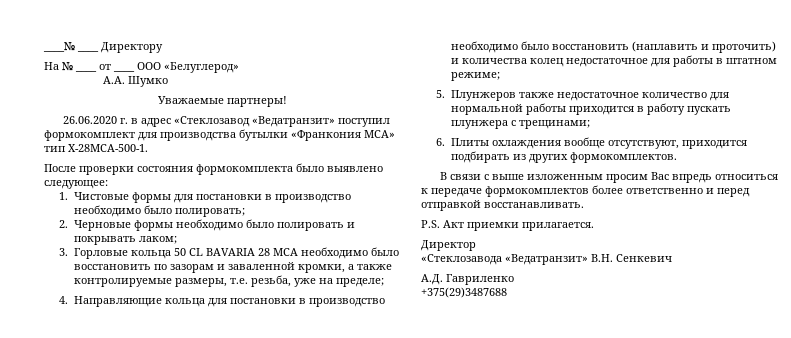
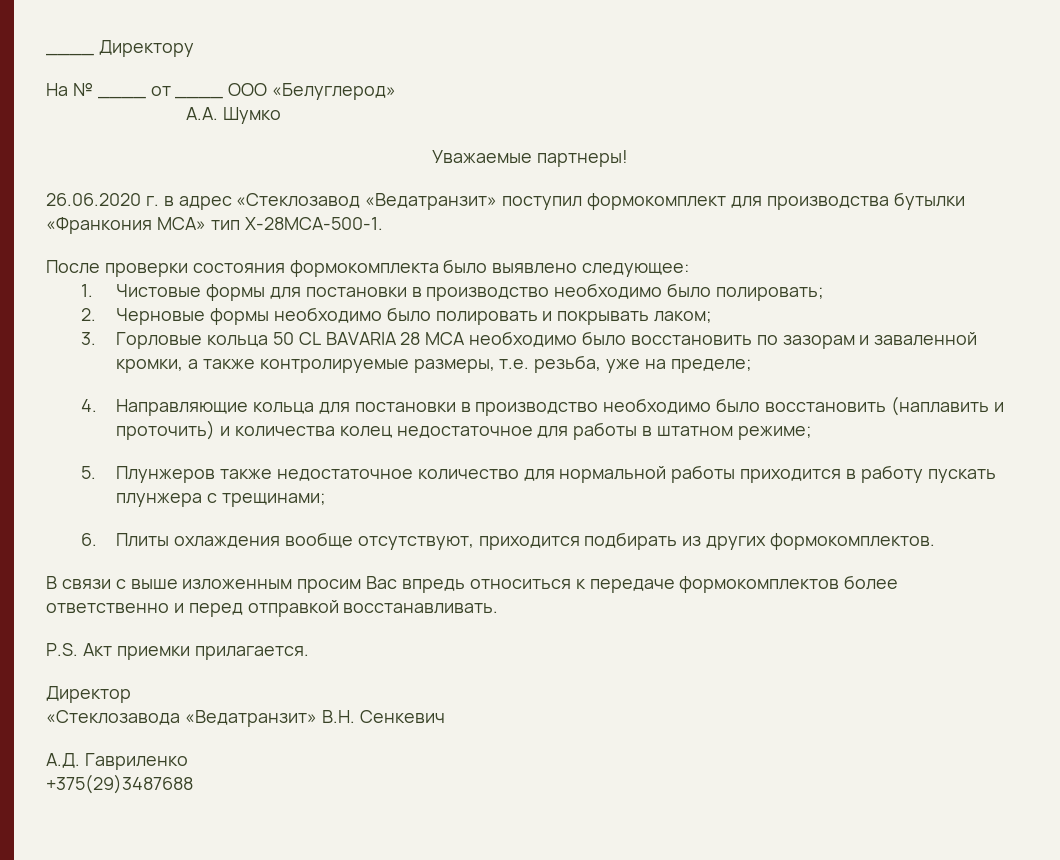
- ____№ ____ Директору
+ ____ Директору

